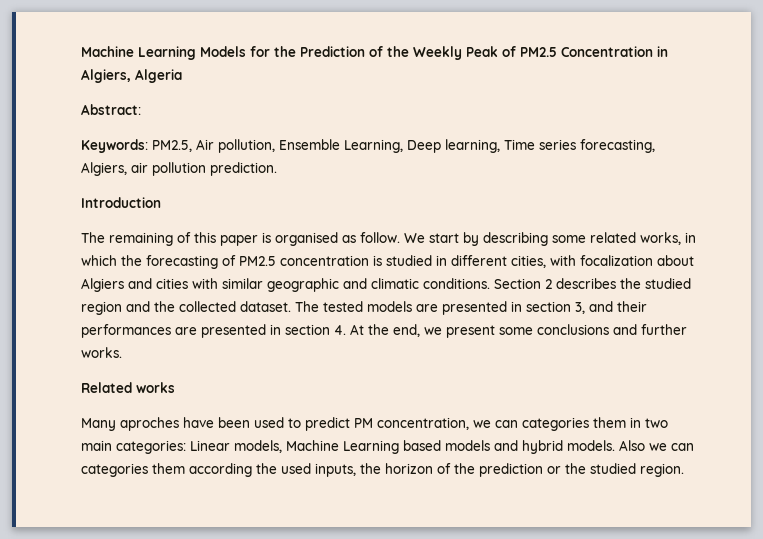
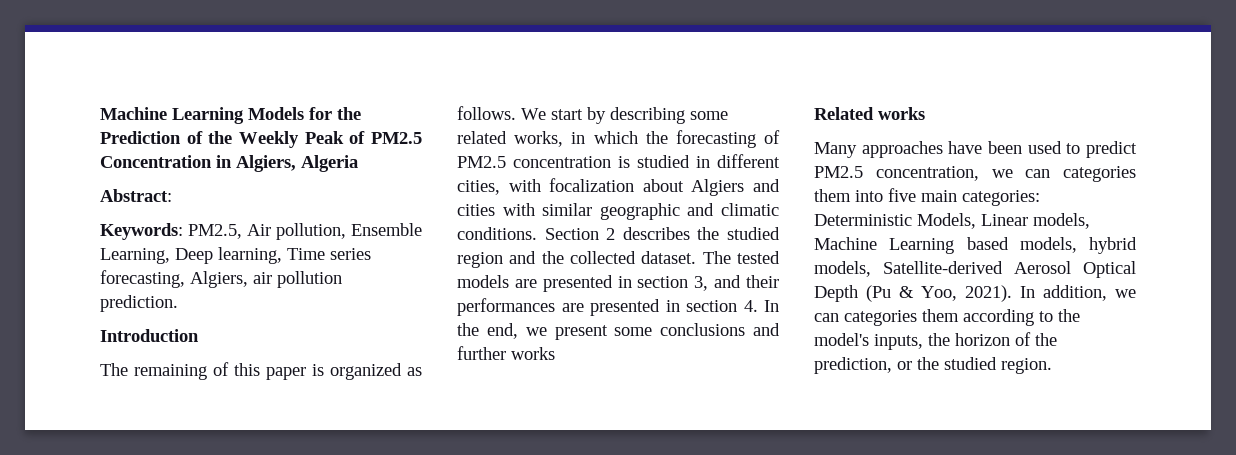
- The remaining of this paper is organised as follow.
+ The remaining of this paper is organized as follows.
- The tested models are presented in section 3, and their performances are presented in section 4. At the end, we present some conclusions and further works.
+ The tested models are presented in section 3, and their performances are presented in section 4. In the end, we present some conclusions and further works
- Many aproches have been used to predict PM concentration, we can categories them in two main categories: Linear models, Machine Learning based models and hybrid models. Also we can categories them according the used inputs, the horizon of the prediction or the studied region.
+ Many approaches have been used to predict PM2.5 concentration, we can categories them into five main categories: Deterministic Models, Linear models, Machine Learning based models, hybrid models, Satellite-derived Aerosol Optical Depth (Pu & Yoo, 2021). In addition, we can categories them according to the model's inputs, the horizon of the prediction, or the studied region.

